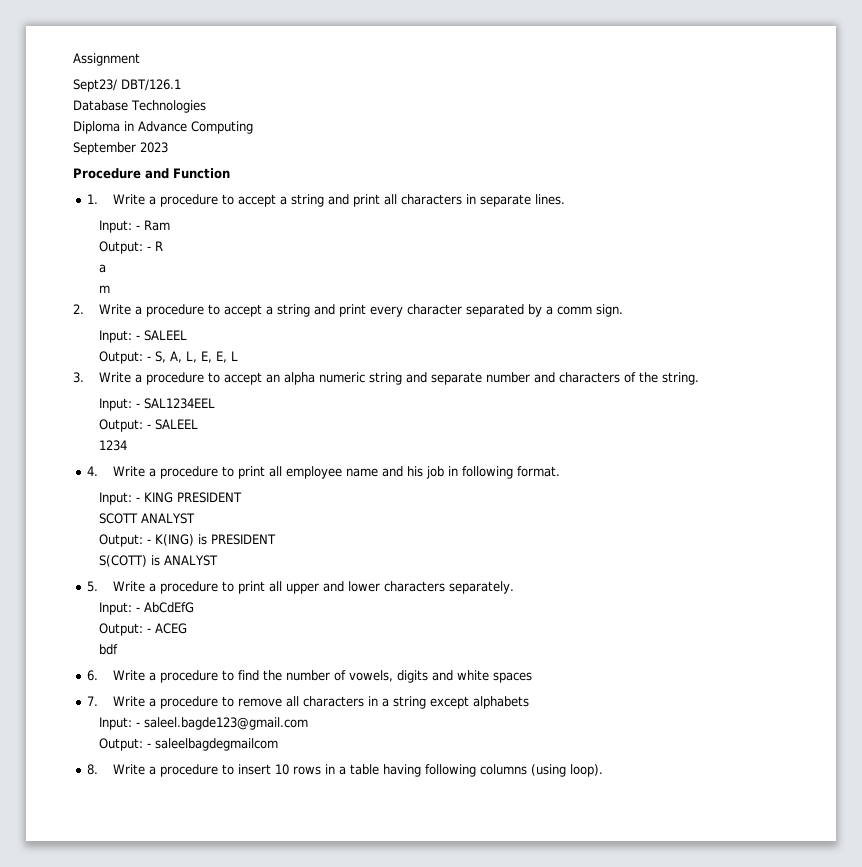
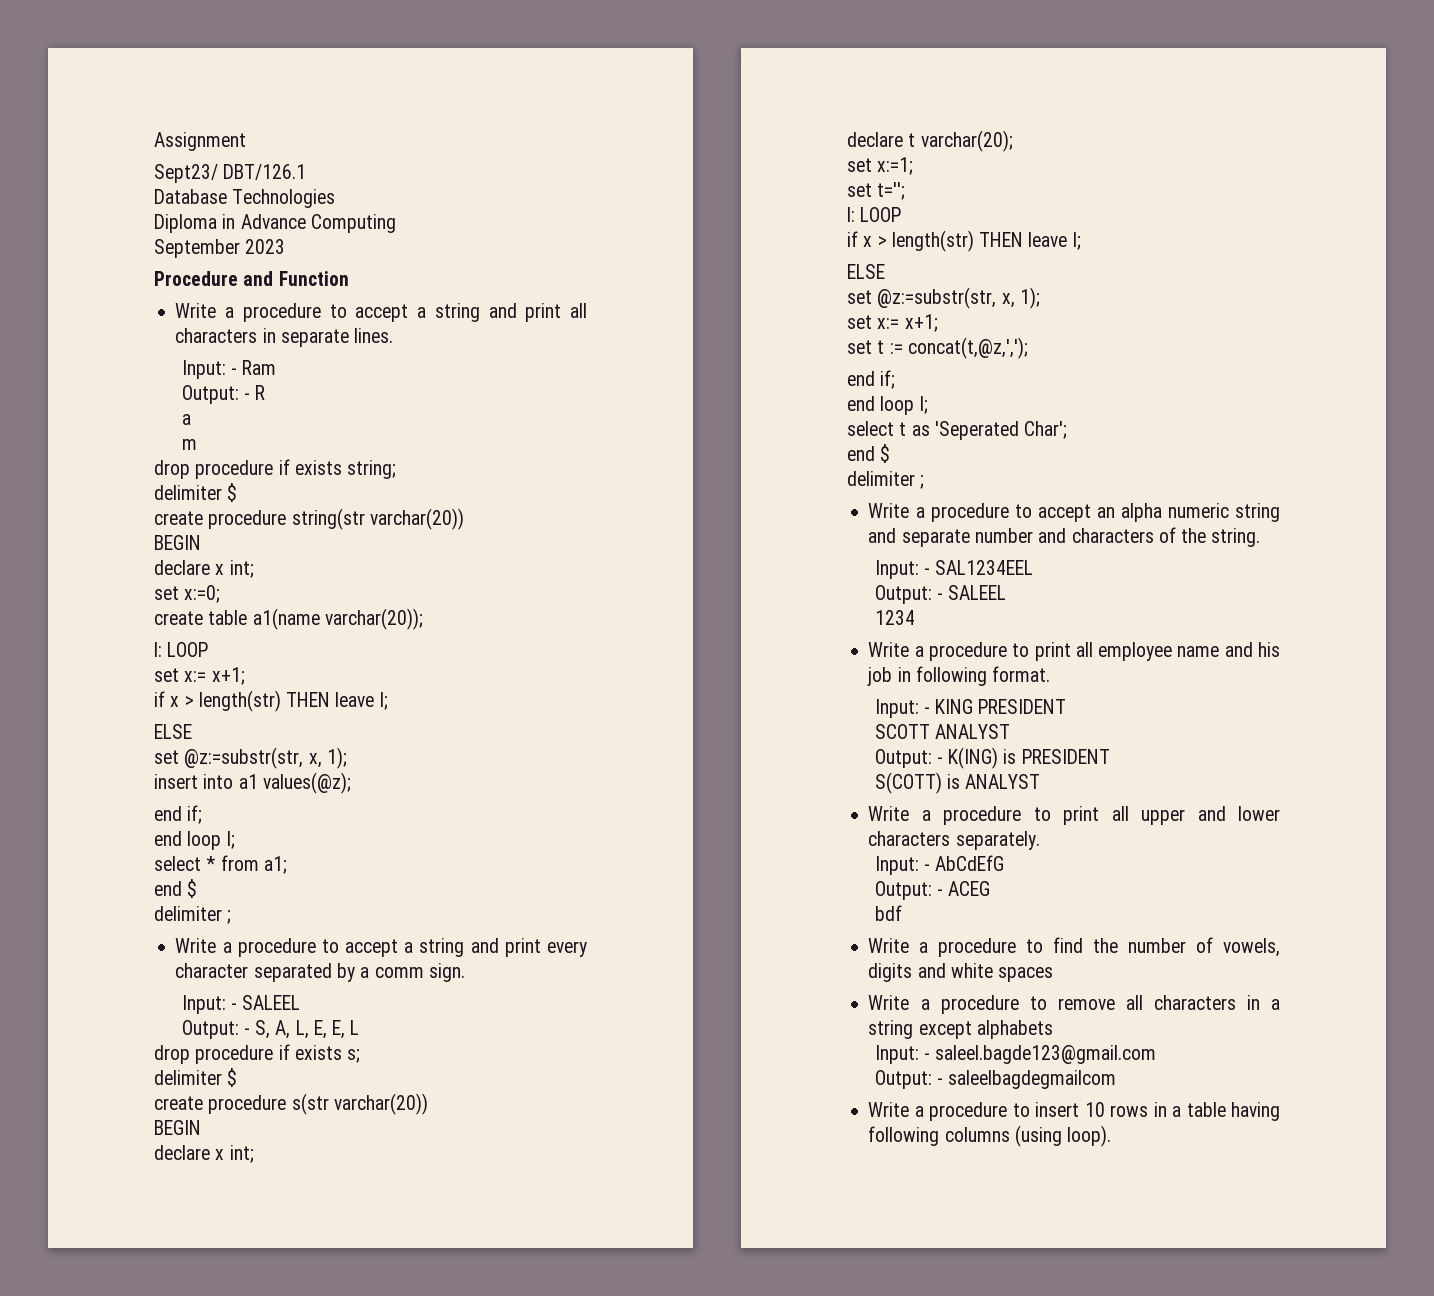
- 1. Write a procedure to accept a string and print all characters in separate lines.
+ Write a procedure to accept a string and print all characters in separate lines.
- 2. Write a procedure to accept a string and print every character separated by a comm sign.
+ drop procedure if exists string;
+ delimiter $
+ create procedure string(str varchar(20))
+ BEGIN
+ declare x int;
+ set x:=0;
+ create table a1(name varchar(20));
+ l: LOOP
+ set x:= x+1;
+ if x > length(str) THEN leave l;
+ ELSE
+ set @z:=substr(str, x, 1);
+ insert into a1 values(@z);
+ end if;
+ end loop l;
+ select * from a1;
+ end $
+ delimiter ;
+ Write a procedure to accept a string and print every character separated by a comm sign.
- 3. Write a procedure to accept an alpha numeric string and separate number and characters of the string.
+ drop procedure if exists s;
+ delimiter $
+ create procedure s(str varchar(20))
+ BEGIN
+ declare x int;
+ declare t varchar(20);
+ set x:=1;
+ set t='';
+ l: LOOP
+ if x > length(str) THEN leave l;
+ ELSE
+ set @z:=substr(str, x, 1);
+ set x:= x+1;
+ set t := concat(t,@z,',');
+ end if;
+ end loop l;
+ select t as 'Seperated Char';
+ end $
+ delimiter ;
+ Write a procedure to accept an alpha numeric string and separate number and characters of the string.
- 4. Write a procedure to print all employee name and his job in following format.
+ Write a procedure to print all employee name and his job in following format.
- 5. Write a procedure to print all upper and lower characters separately.
+ Write a procedure to print all upper and lower characters separately.
- 6. Write a procedure to find the number of vowels, digits and white spaces
+ Write a procedure to find the number of vowels, digits and white spaces
- 7. Write a procedure to remove all characters in a string except alphabets
+ Write a procedure to remove all characters in a string except alphabets
- 8. Write a procedure to insert 10 rows in a table having following columns (using loop).
+ Write a procedure to insert 10 rows in a table having following columns (using loop).

